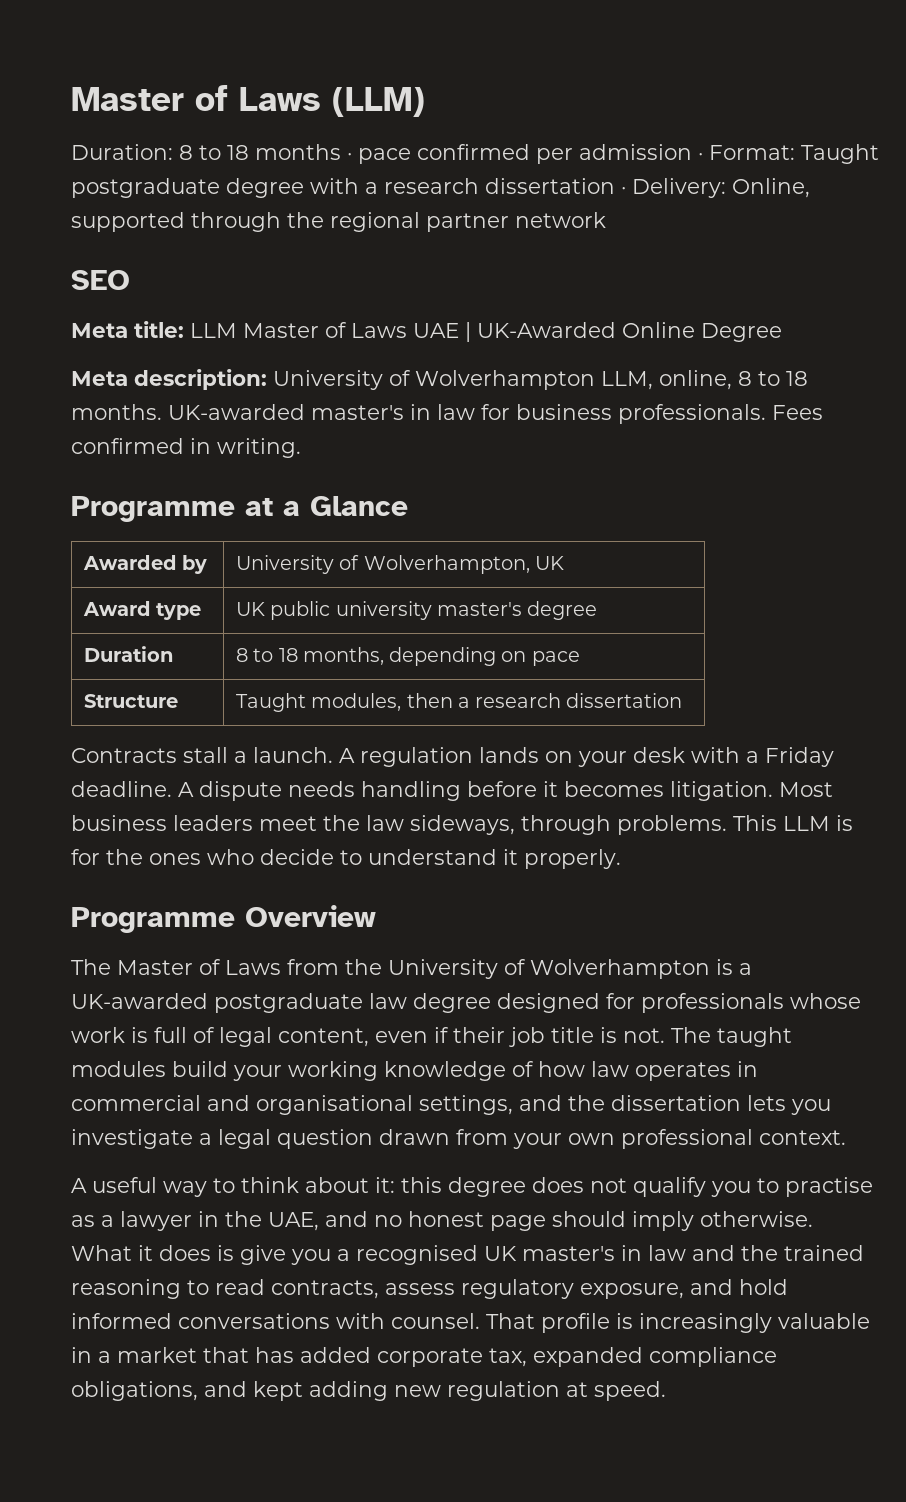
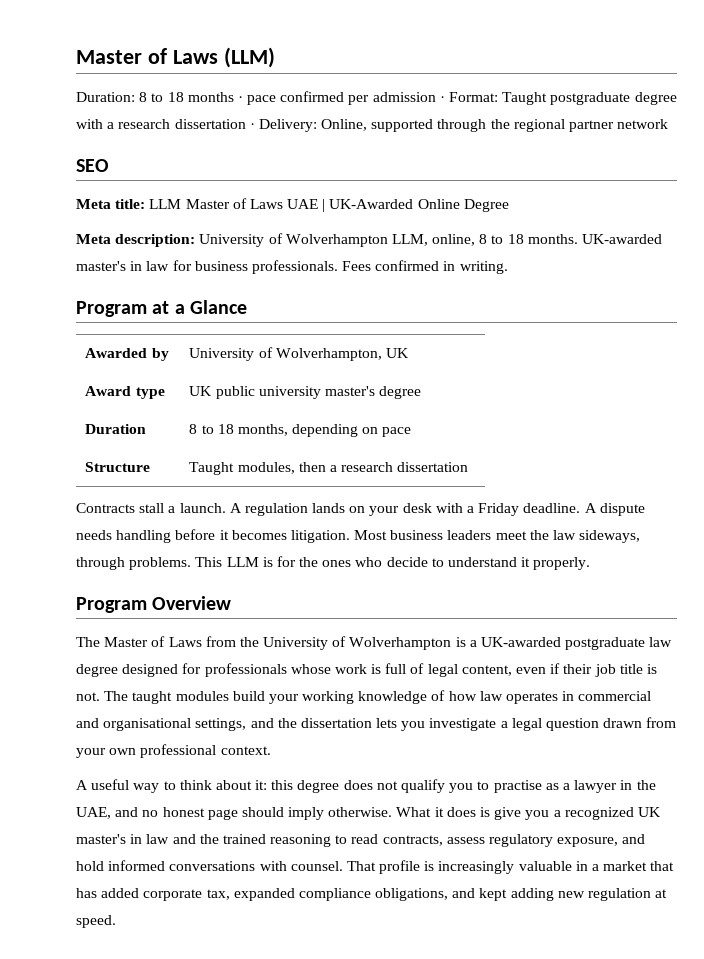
- Programme at a Glance
+ Program at a Glance
- Programme Overview
+ Program Overview
- What it does is give you a recognised UK master's in law and the trained reasoning to read contracts, assess regulatory exposure, and hold informed conversations with counsel.
+ What it does is give you a recognized UK master's in law and the trained reasoning to read contracts, assess regulatory exposure, and hold informed conversations with counsel.

